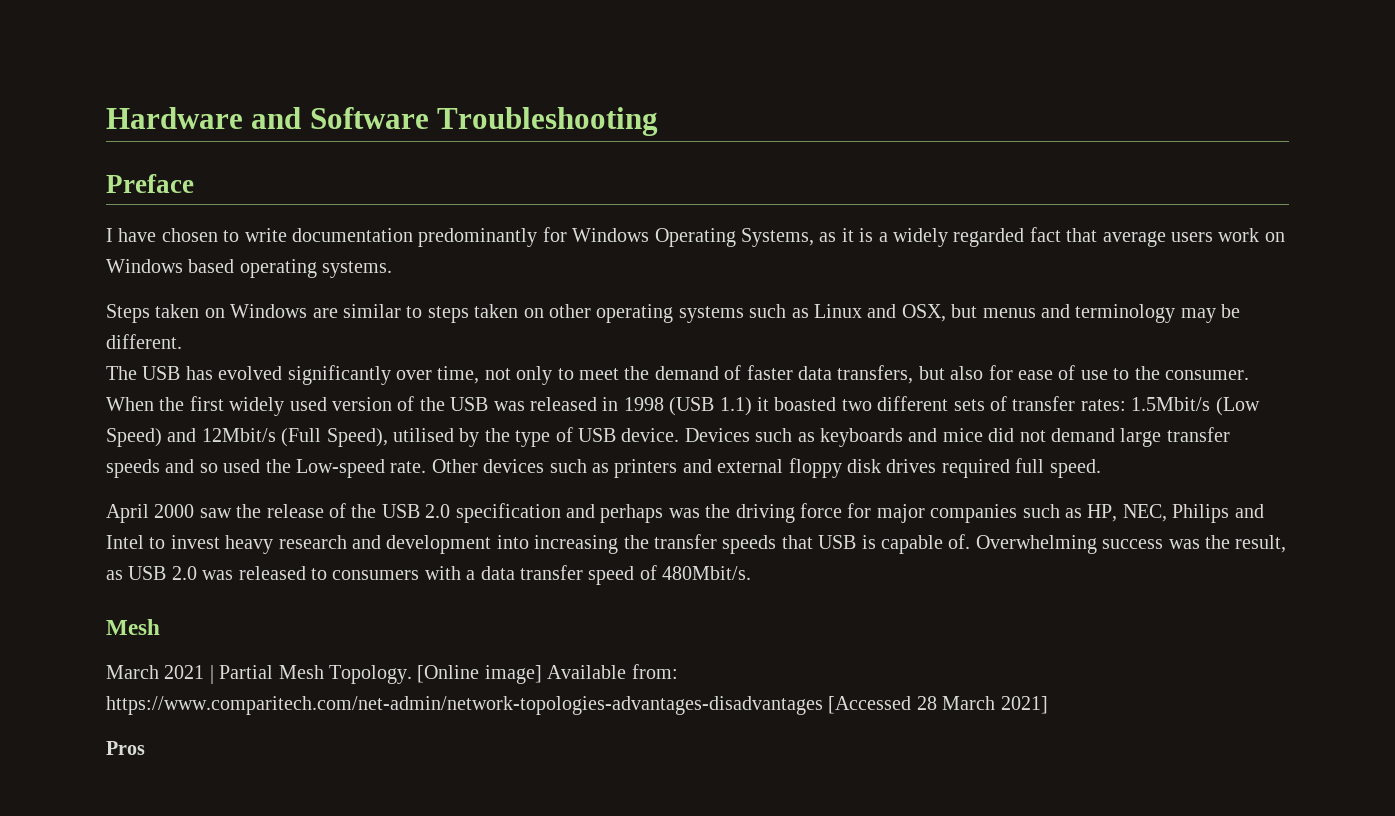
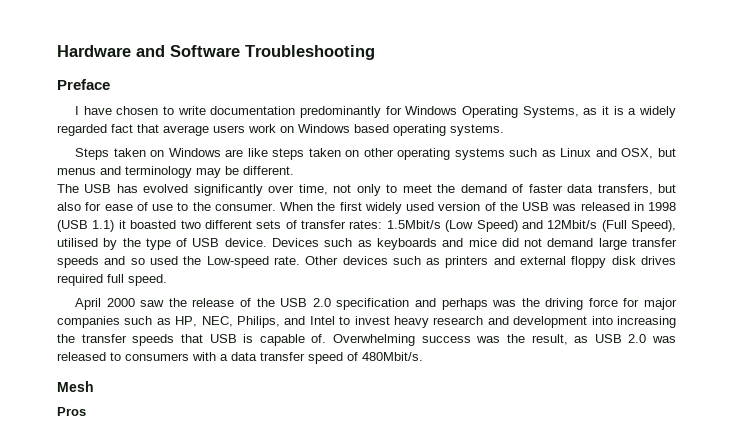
- Steps taken on Windows are similar to steps taken on other operating systems such as Linux and OSX, but menus and terminology may be different.
+ Steps taken on Windows are like steps taken on other operating systems such as Linux and OSX, but menus and terminology may be different.
- April 2000 saw the release of the USB 2.0 specification and perhaps was the driving force for major companies such as HP, NEC, Philips and Intel to invest heavy research and development into increasing the transfer speeds that USB is capable of.
+ April 2000 saw the release of the USB 2.0 specification and perhaps was the driving force for major companies such as HP, NEC, Philips, and Intel to invest heavy research and development into increasing the transfer speeds that USB is capable of.
- March 2021 | Partial Mesh Topology. [Online image] Available from: https://www.comparitech.com/net-admin/network-topologies-advantages-disadvantages [Accessed 28 March 2021]

